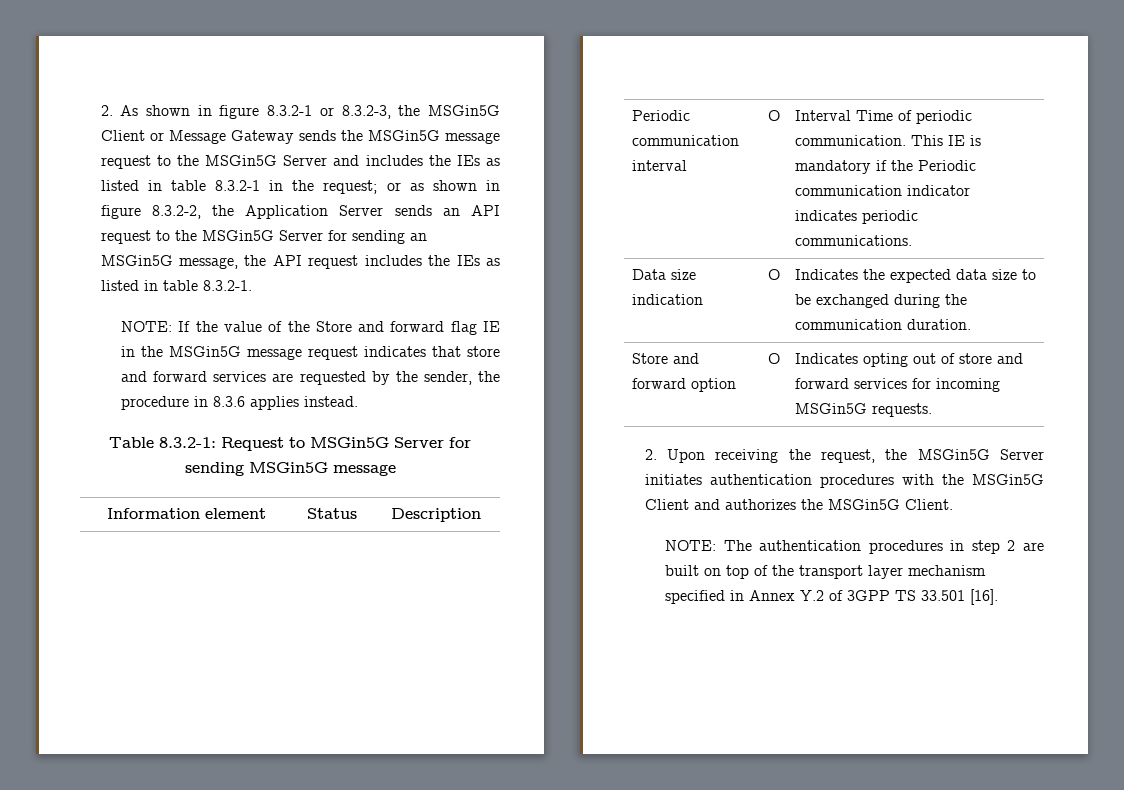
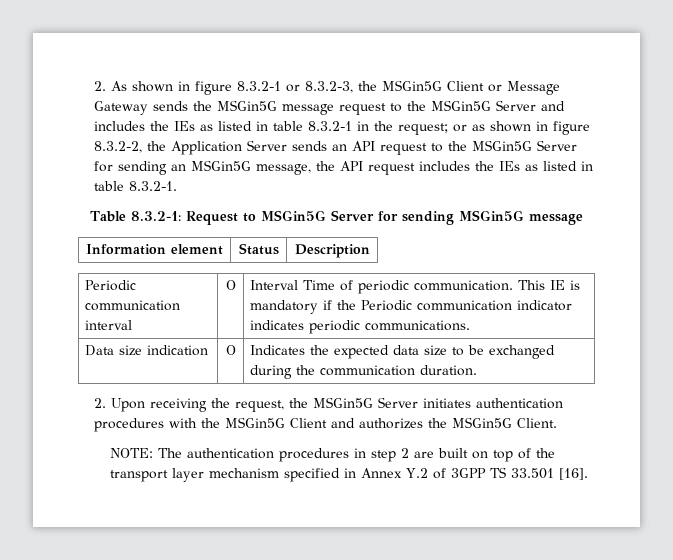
- NOTE: If the value of the Store and forward flag IE in the MSGin5G message request indicates that store and forward services are requested by the sender, the procedure in 8.3.6 applies instead.
- Store and forward option | O | Indicates opting out of store and forward services for incoming MSGin5G requests.

